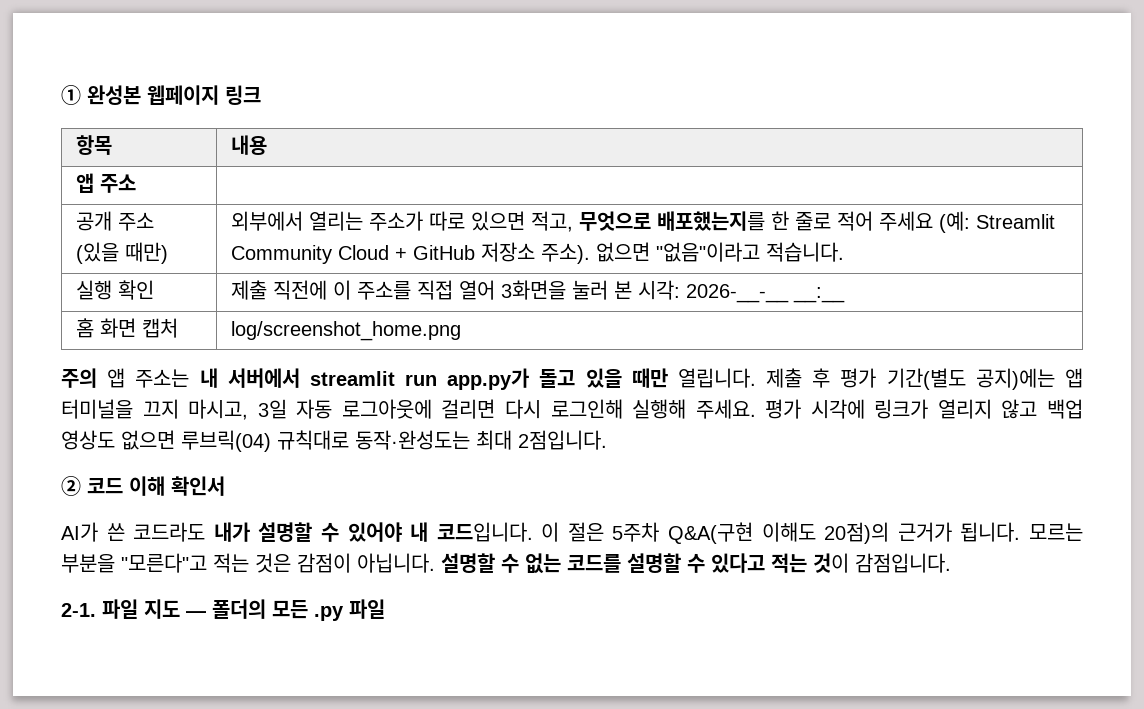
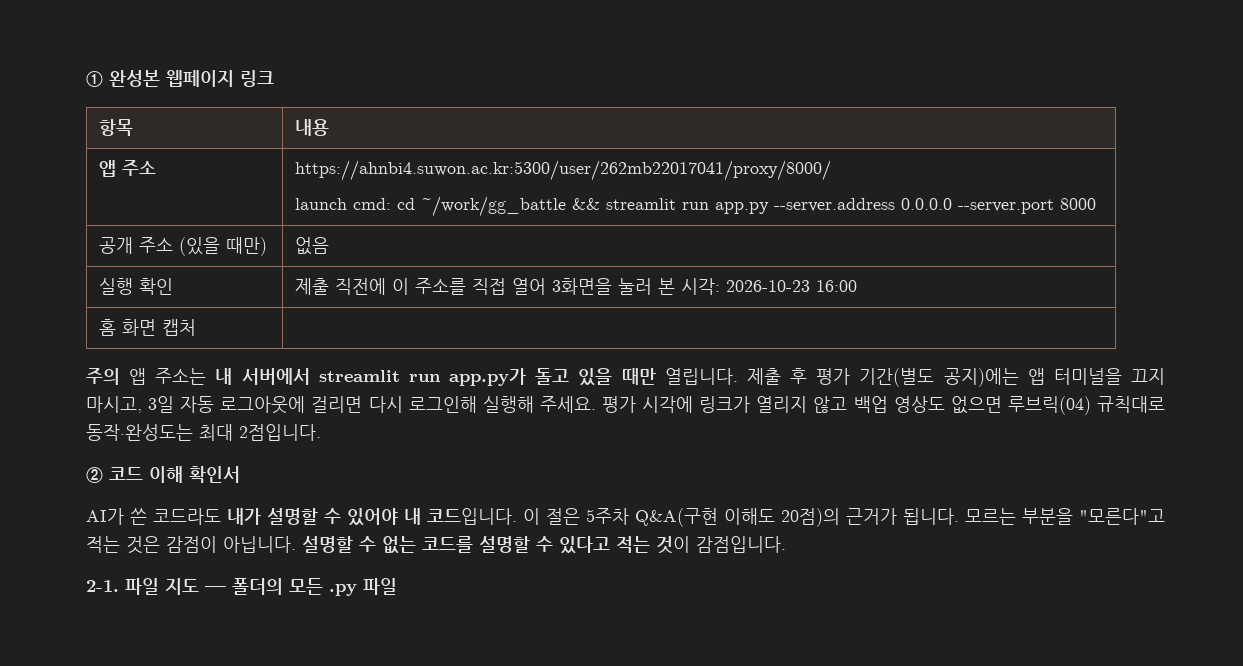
- 앱 주소 |
- 공개 주소 (있을 때만) | 외부에서 열리는 주소가 따로 있으면 적고, 무엇으로 배포했는지를 한 줄로 적어 주세요 (예: Streamlit Community Cloud + GitHub 저장소 주소). 없으면 "없음"이라고 적습니다.
+ 앱 주소 | https://ahnbi4.suwon.ac.kr:5300/user/262mb22017041/proxy/8000/
+ launch cmd: cd ~/work/gg_battle && streamlit run app.py --server.address 0.0.0.0 --server.port 8000
+ 공개 주소 (있을 때만) | 없음
- 실행 확인 | 제출 직전에 이 주소를 직접 열어 3화면을 눌러 본 시각: 2026-__-__ __:__
+ 실행 확인 | 제출 직전에 이 주소를 직접 열어 3화면을 눌러 본 시각: 2026-10-23 16:00
- 홈 화면 캡처 | log/screenshot_home.png
+ 홈 화면 캡처 |

